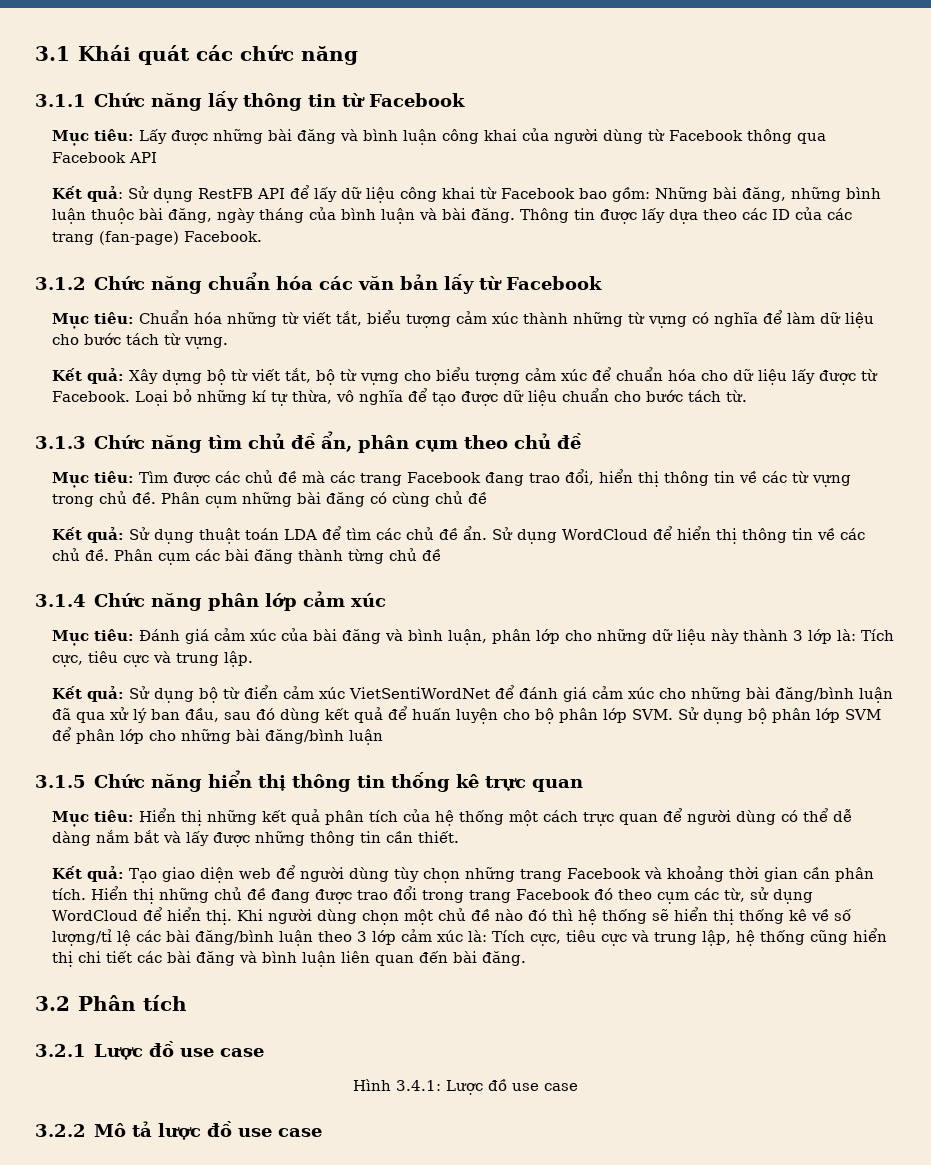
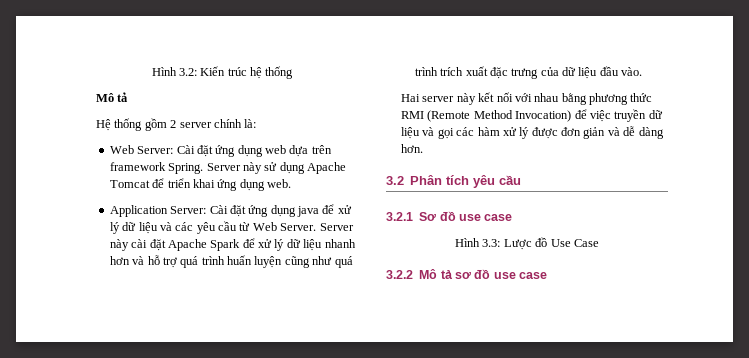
- 3.1 Khái quát các chức năng
- 3.1.1 Chức năng lấy thông tin từ Facebook
- Mục tiêu: Lấy được những bài đăng và bình luận công khai của người dùng từ Facebook thông qua Facebook API
- Kết quả: Sử dụng RestFB API để lấy dữ liệu công khai từ Facebook bao gồm: Những bài đăng, những bình luận thuộc bài đăng, ngày tháng của bình luận và bài đăng. Thông tin được lấy dựa theo các ID của các trang (fan-page) Facebook.
- 3.1.2 Chức năng chuẩn hóa các văn bản lấy từ Facebook
- Mục tiêu: Chuẩn hóa những từ viết tắt, biểu tượng cảm xúc thành những từ vựng có nghĩa để làm dữ liệu cho bước tách từ vựng.
- Kết quả: Xây dựng bộ từ viết tắt, bộ từ vựng cho biểu tượng cảm xúc để chuẩn hóa cho dữ liệu lấy được từ Facebook. Loại bỏ những kí tự thừa, vô nghĩa để tạo được dữ liệu chuẩn cho bước tách từ.
- 3.1.3 Chức năng tìm chủ đề ẩn, phân cụm theo chủ đề
- Mục tiêu: Tìm được các chủ đề mà các trang Facebook đang trao đổi, hiển thị thông tin về các từ vựng trong chủ đề. Phân cụm những bài đăng có cùng chủ đề
- Kết quả: Sử dụng thuật toán LDA để tìm các chủ đề ẩn. Sử dụng WordCloud để hiển thị thông tin về các chủ đề. Phân cụm các bài đăng thành từng chủ đề
- 3.1.4 Chức năng phân lớp cảm xúc
- Mục tiêu: Đánh giá cảm xúc của bài đăng và bình luận, phân lớp cho những dữ liệu này thành 3 lớp là: Tích cực, tiêu cực và trung lập.
- Kết quả: Sử dụng bộ từ điển cảm xúc VietSentiWordNet để đánh giá cảm xúc cho những bài đăng/bình luận đã qua xử lý ban đầu, sau đó dùng kết quả để huấn luyện cho bộ phân lớp SVM. Sử dụng bộ phân lớp SVM để phân lớp cho những bài đăng/bình luận
- 3.1.5 Chức năng hiển thị thông tin thống kê trực quan
- Mục tiêu: Hiển thị những kết quả phân tích của hệ thống một cách trực quan để người dùng có thể dễ dàng nắm bắt và lấy được những thông tin cần thiết.
- Kết quả: Tạo giao diện web để người dùng tùy chọn những trang Facebook và khoảng thời gian cần phân tích. Hiển thị những chủ đề đang được trao đổi trong trang Facebook đó theo cụm các từ, sử dụng WordCloud để hiển thị. Khi người dùng chọn một chủ đề nào đó thì hệ thống sẽ hiển thị thống kê về số lượng/tỉ lệ các bài đăng/bình luận theo 3 lớp cảm xúc là: Tích cực, tiêu cực và trung lập, hệ thống cũng hiển thị chi tiết các bài đăng và bình luận liên quan đến bài đăng.
+ Hình 3.2: Kiến trúc hệ thống
+ Mô tả
+ Hệ thống gồm 2 server chính là:
+ Web Server: Cài đặt ứng dụng web dựa trên framework Spring. Server này sử dụng Apache Tomcat để triển khai ứng dụng web.
+ Application Server: Cài đặt ứng dụng java để xử lý dữ liệu và các yêu cầu từ Web Server. Server này cài đặt Apache Spark để xử lý dữ liệu nhanh hơn và hỗ trợ quá trình huấn luyện cũng như quá trình trích xuất đặc trưng của dữ liệu đầu vào.
+ Hai server này kết nối với nhau bằng phương thức RMI (Remote Method Invocation) để việc truyền dữ liệu và gọi các hàm xử lý được đơn giản và dễ dàng hơn.
- 3.2 Phân tích
+ 3.2 Phân tích yêu cầu
- 3.2.1 Lược đồ use case
+ 3.2.1 Sơ đồ use case
- Hình 3.4.1: Lược đồ use case
+ Hình 3.3: Lược đồ Use Case
- 3.2.2 Mô tả lược đồ use case
+ 3.2.2 Mô tả sơ đồ use case

